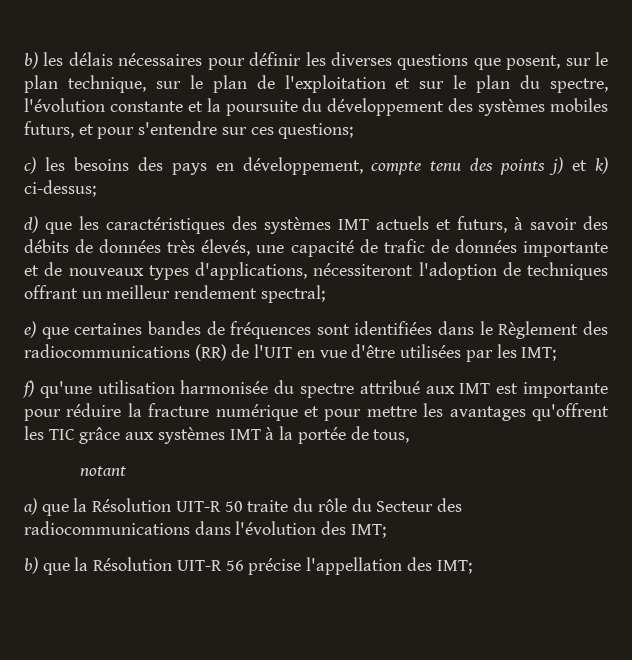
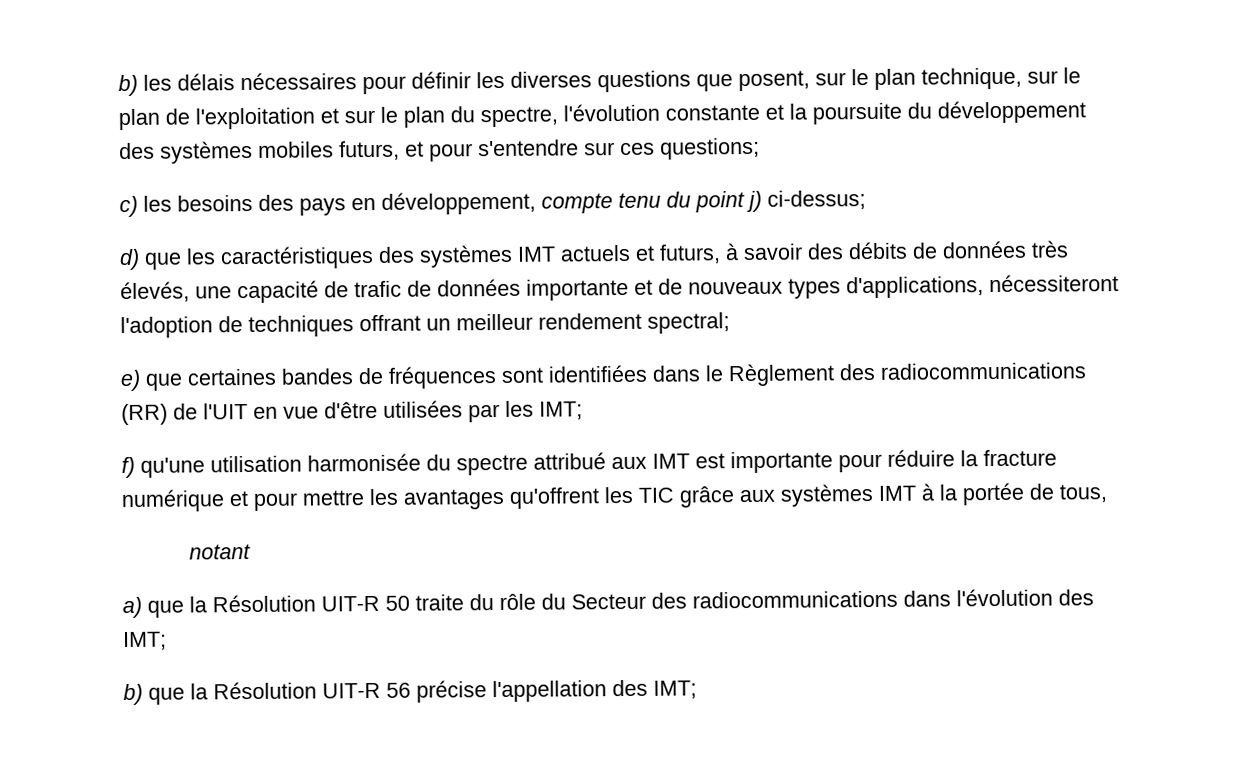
- c) les besoins des pays en développement, compte tenu des points j) et k) ci-dessus;
+ c) les besoins des pays en développement, compte tenu du point j) ci-dessus;

